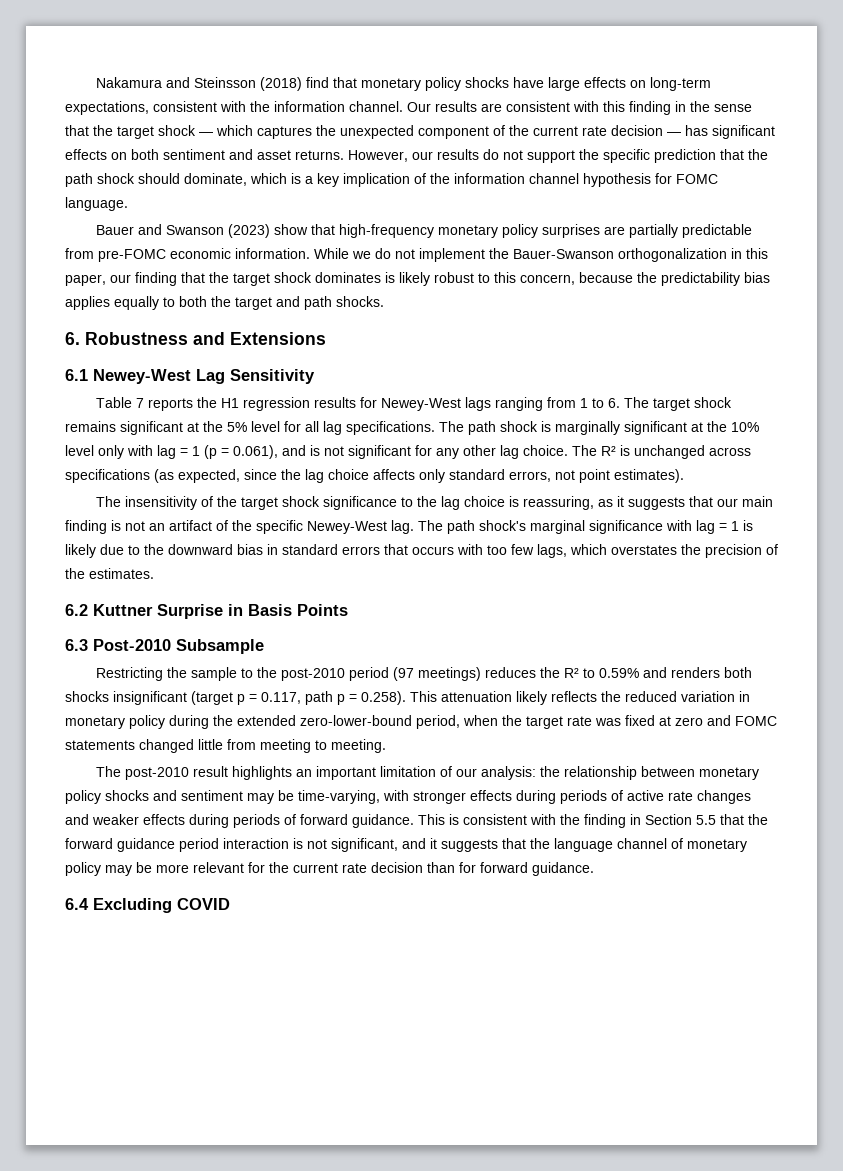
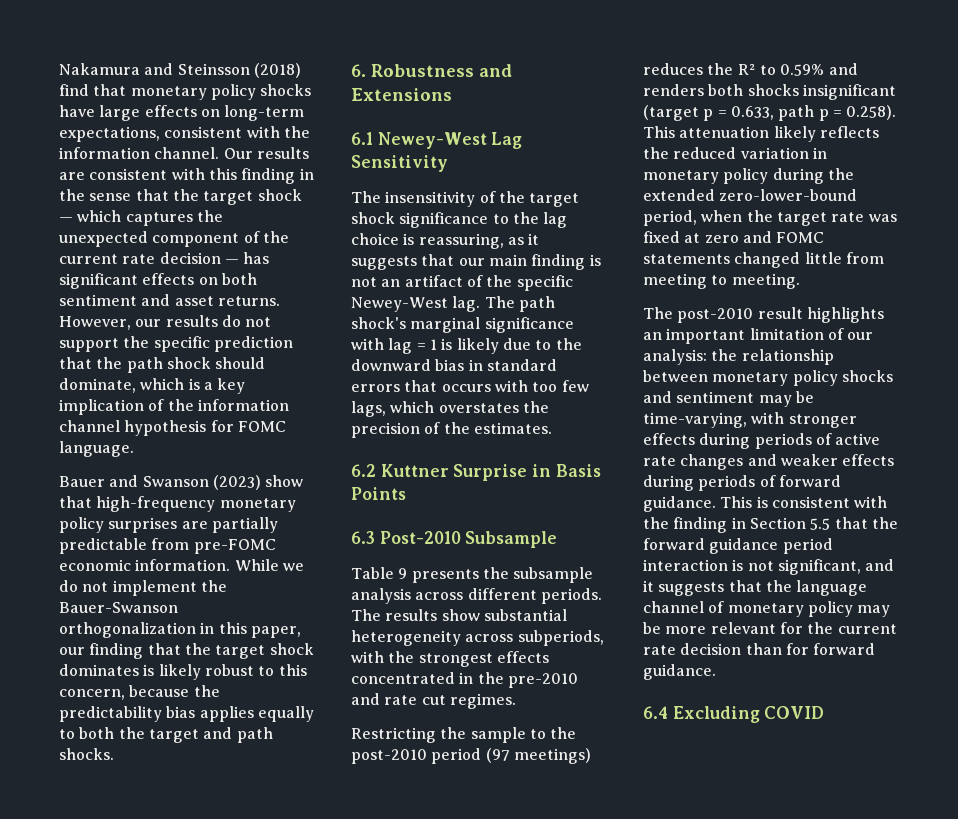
- Table 7 reports the H1 regression results for Newey-West lags ranging from 1 to 6. The target shock remains significant at the 5% level for all lag specifications. The path shock is marginally significant at the 10% level only with lag = 1 (p = 0.061), and is not significant for any other lag choice. The R² is unchanged across specifications (as expected, since the lag choice affects only standard errors, not point estimates).
+ Table 9 presents the subsample analysis across different periods. The results show substantial heterogeneity across subperiods, with the strongest effects concentrated in the pre-2010 and rate cut regimes.
- Restricting the sample to the post-2010 period (97 meetings) reduces the R² to 0.59% and renders both shocks insignificant (target p = 0.117, path p = 0.258). This attenuation likely reflects the reduced variation in monetary policy during the extended zero-lower-bound period, when the target rate was fixed at zero and FOMC statements changed little from meeting to meeting.
+ Restricting the sample to the post-2010 period (97 meetings) reduces the R² to 0.59% and renders both shocks insignificant (target p = 0.633, path p = 0.258). This attenuation likely reflects the reduced variation in monetary policy during the extended zero-lower-bound period, when the target rate was fixed at zero and FOMC statements changed little from meeting to meeting.

